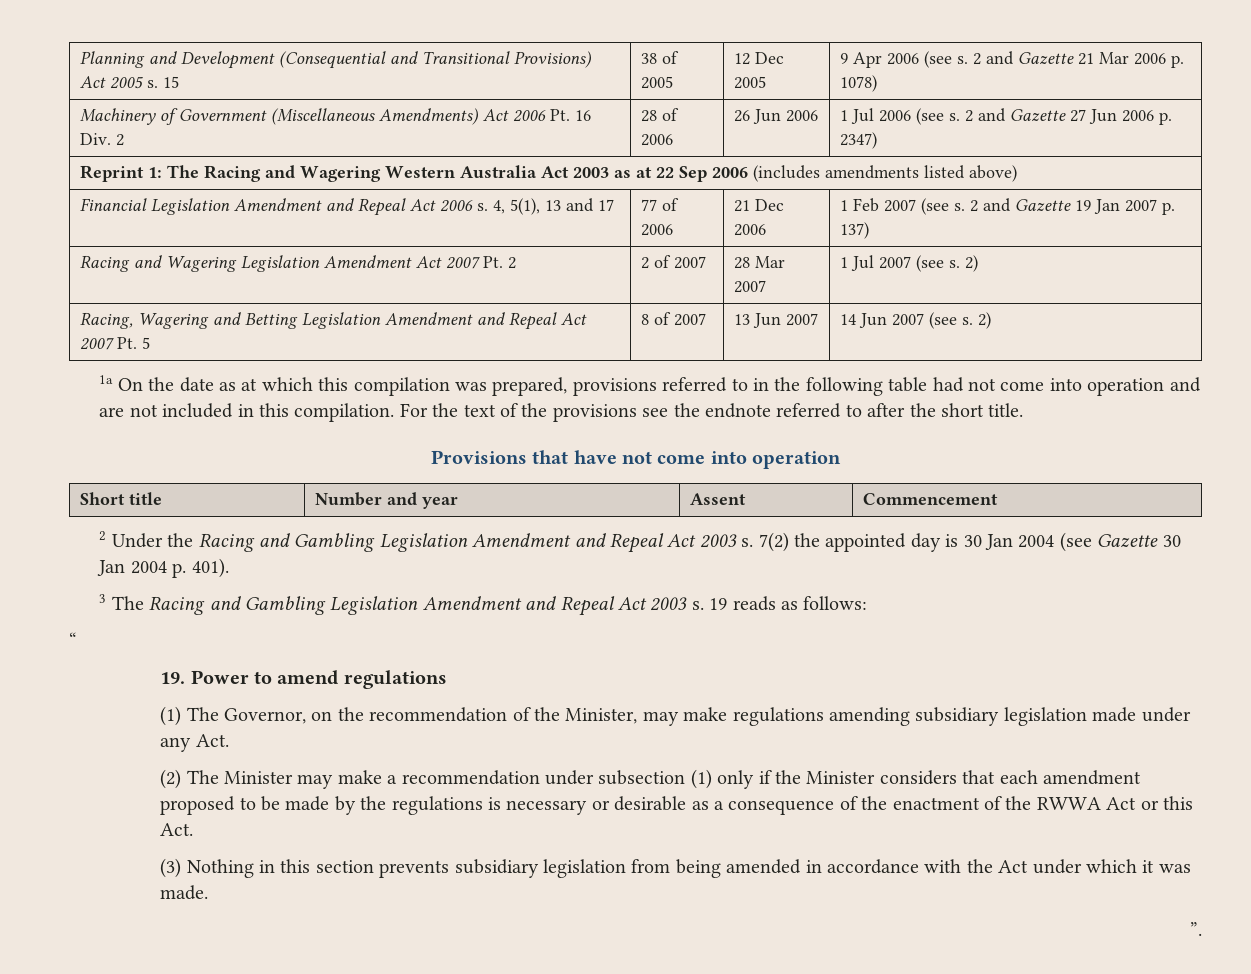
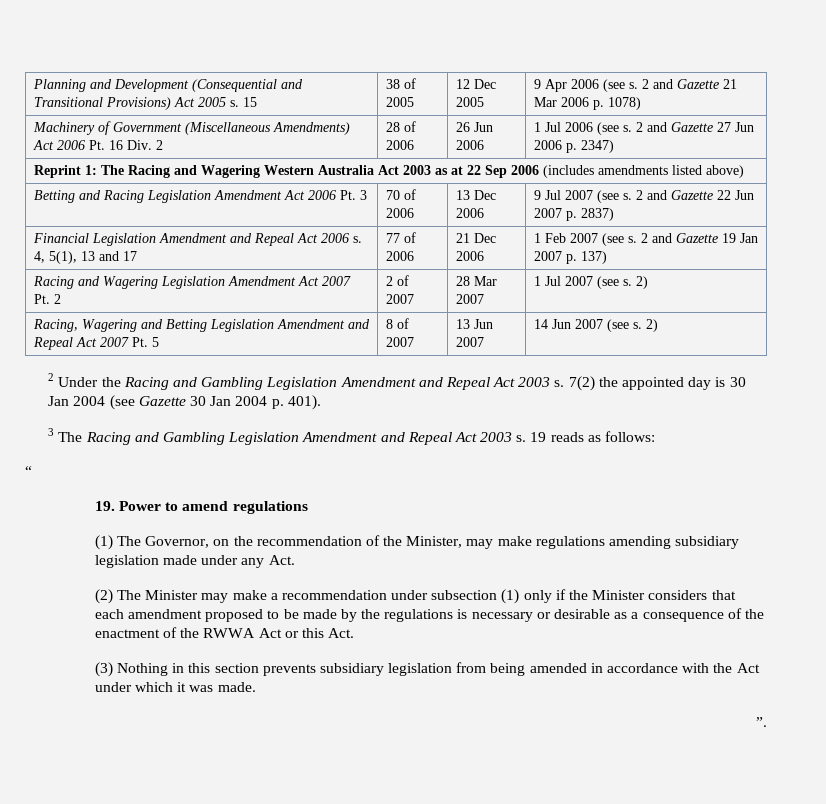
+ Betting and Racing Legislation Amendment Act 2006 Pt. 3 | 70 of 2006 | 13 Dec 2006 | 9 Jul 2007 (see s. 2 and Gazette 22 Jun 2007 p. 2837)
- 1a On the date as at which this compilation was prepared, provisions referred to in the following table had not come into operation and are not included in this compilation. For the text of the provisions see the endnote referred to after the short title.
- Provisions that have not come into operation
- Short title | Number and year | Assent | Commencement

